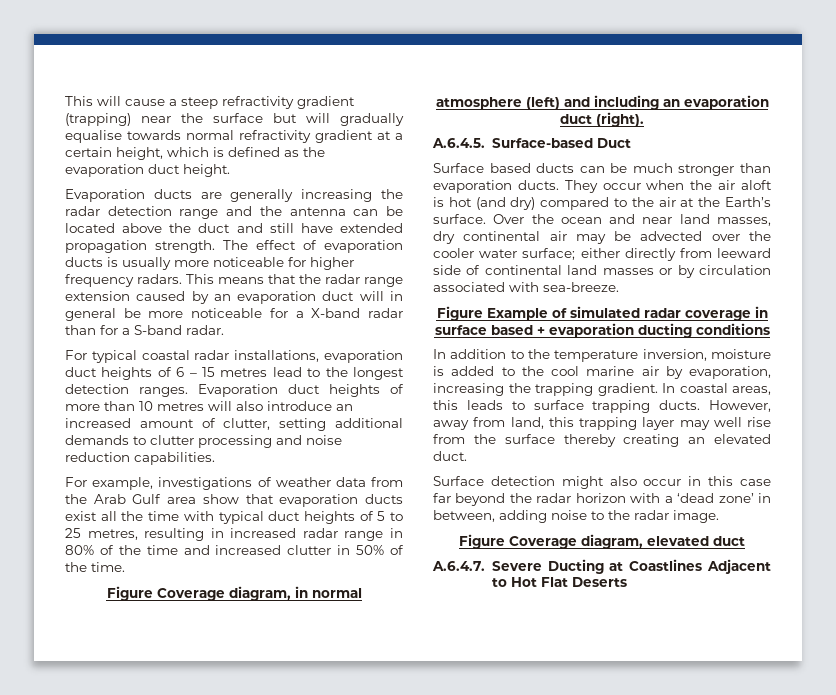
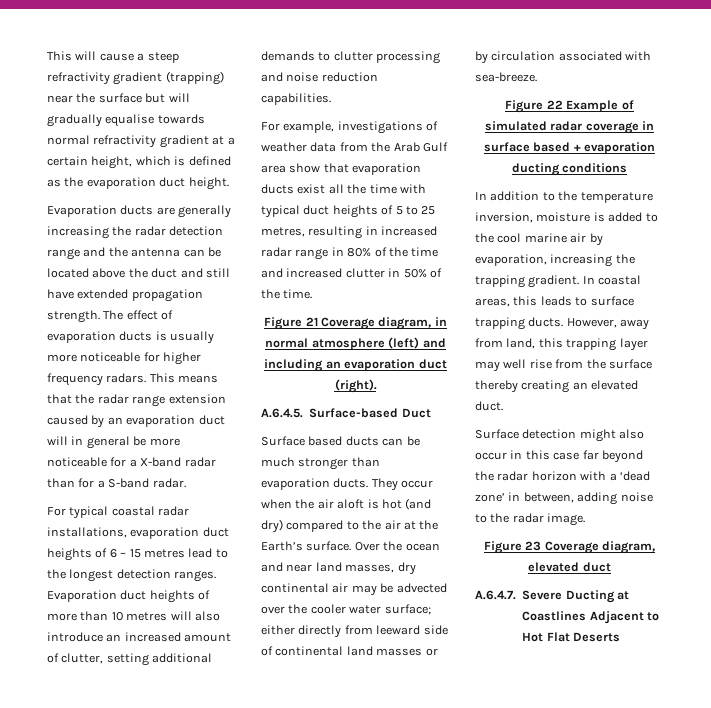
- Figure Coverage diagram, in normal atmosphere (left) and including an evaporation duct (right).
+ Figure 21 Coverage diagram, in normal atmosphere (left) and including an evaporation duct (right).
- Figure Example of simulated radar coverage in surface based + evaporation ducting conditions
+ Figure 22 Example of simulated radar coverage in surface based + evaporation ducting conditions
- Figure Coverage diagram, elevated duct
+ Figure 23 Coverage diagram, elevated duct

